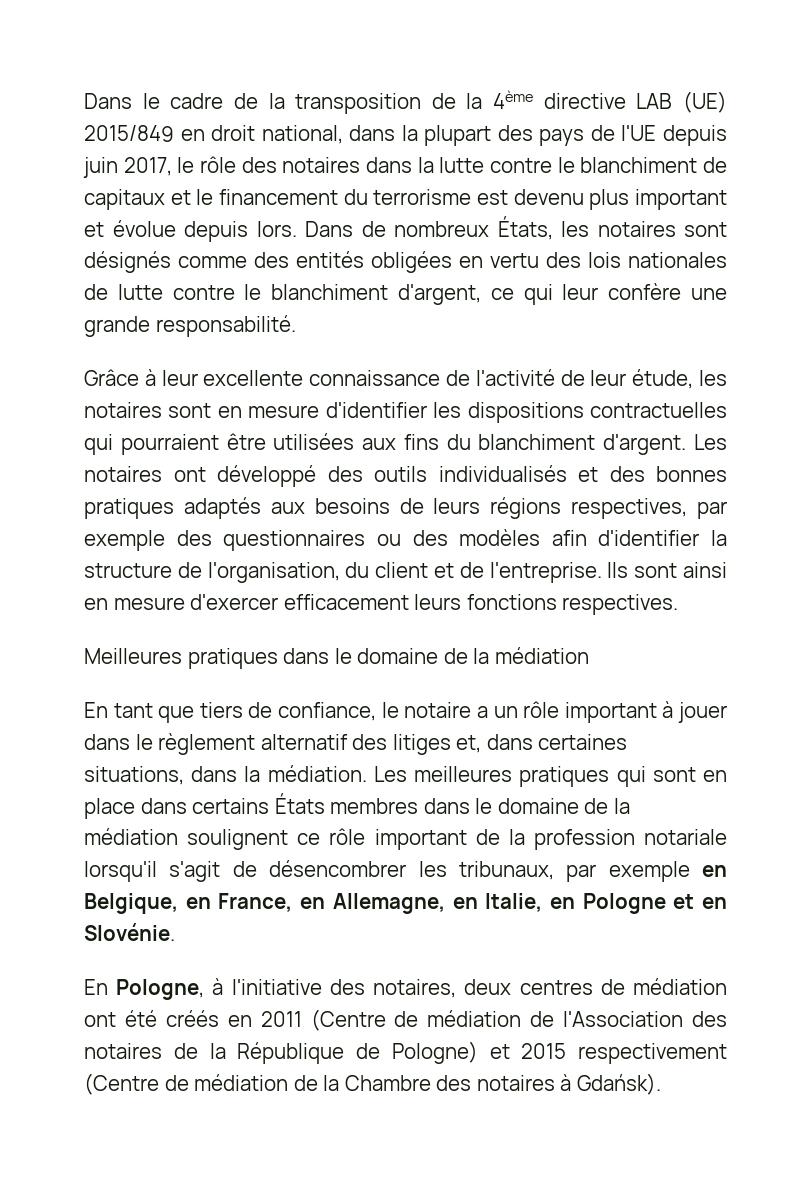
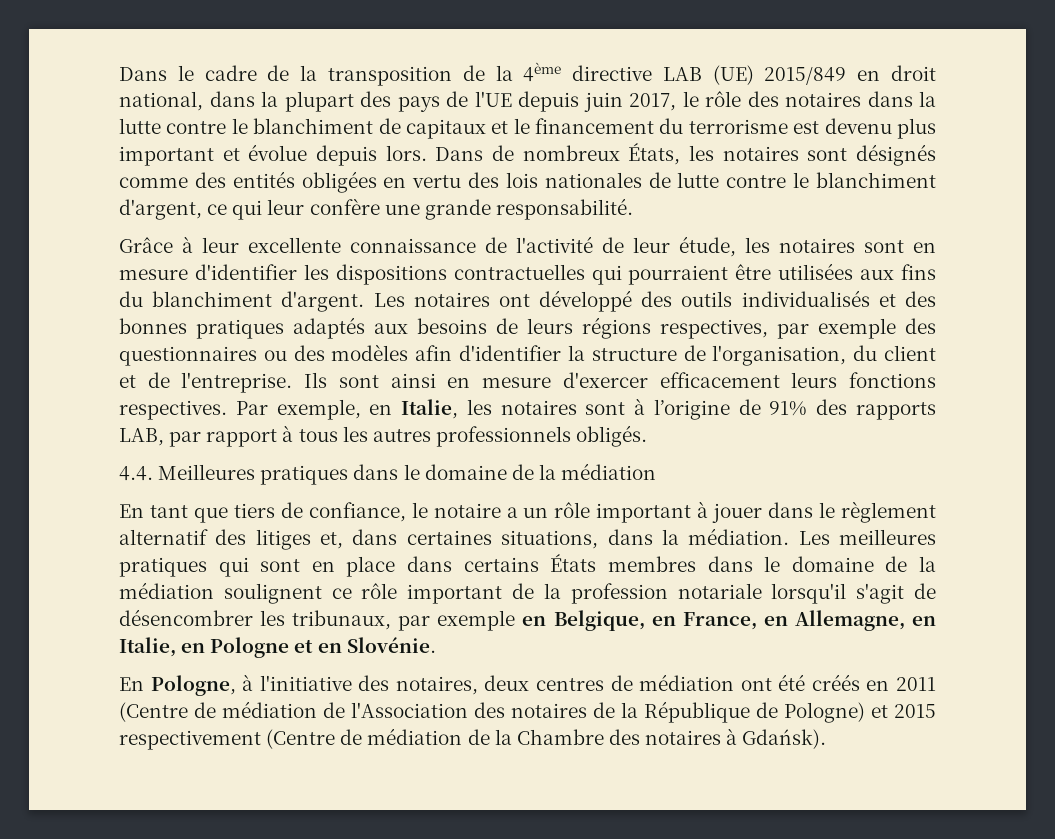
- Ils sont ainsi en mesure d'exercer efficacement leurs fonctions respectives.
- Meilleures pratiques dans le domaine de la médiation
+ Ils sont ainsi en mesure d'exercer efficacement leurs fonctions respectives. Par exemple, en Italie, les notaires sont à l’origine de 91% des rapports LAB, par rapport à tous les autres professionnels obligés.
+ 4.4. Meilleures pratiques dans le domaine de la médiation

